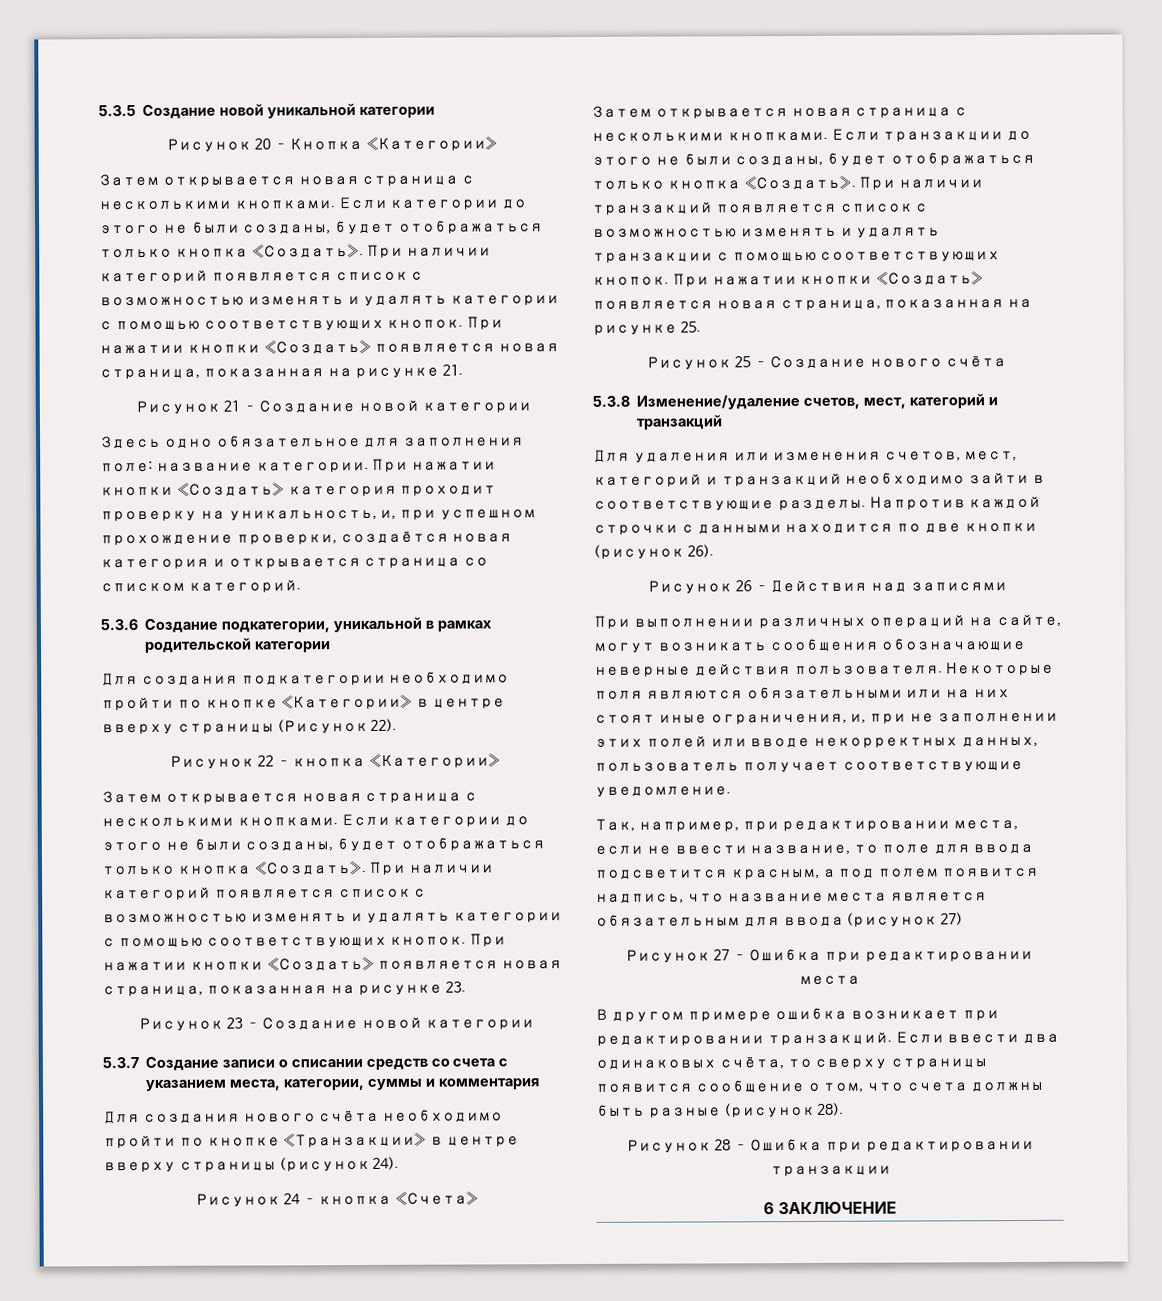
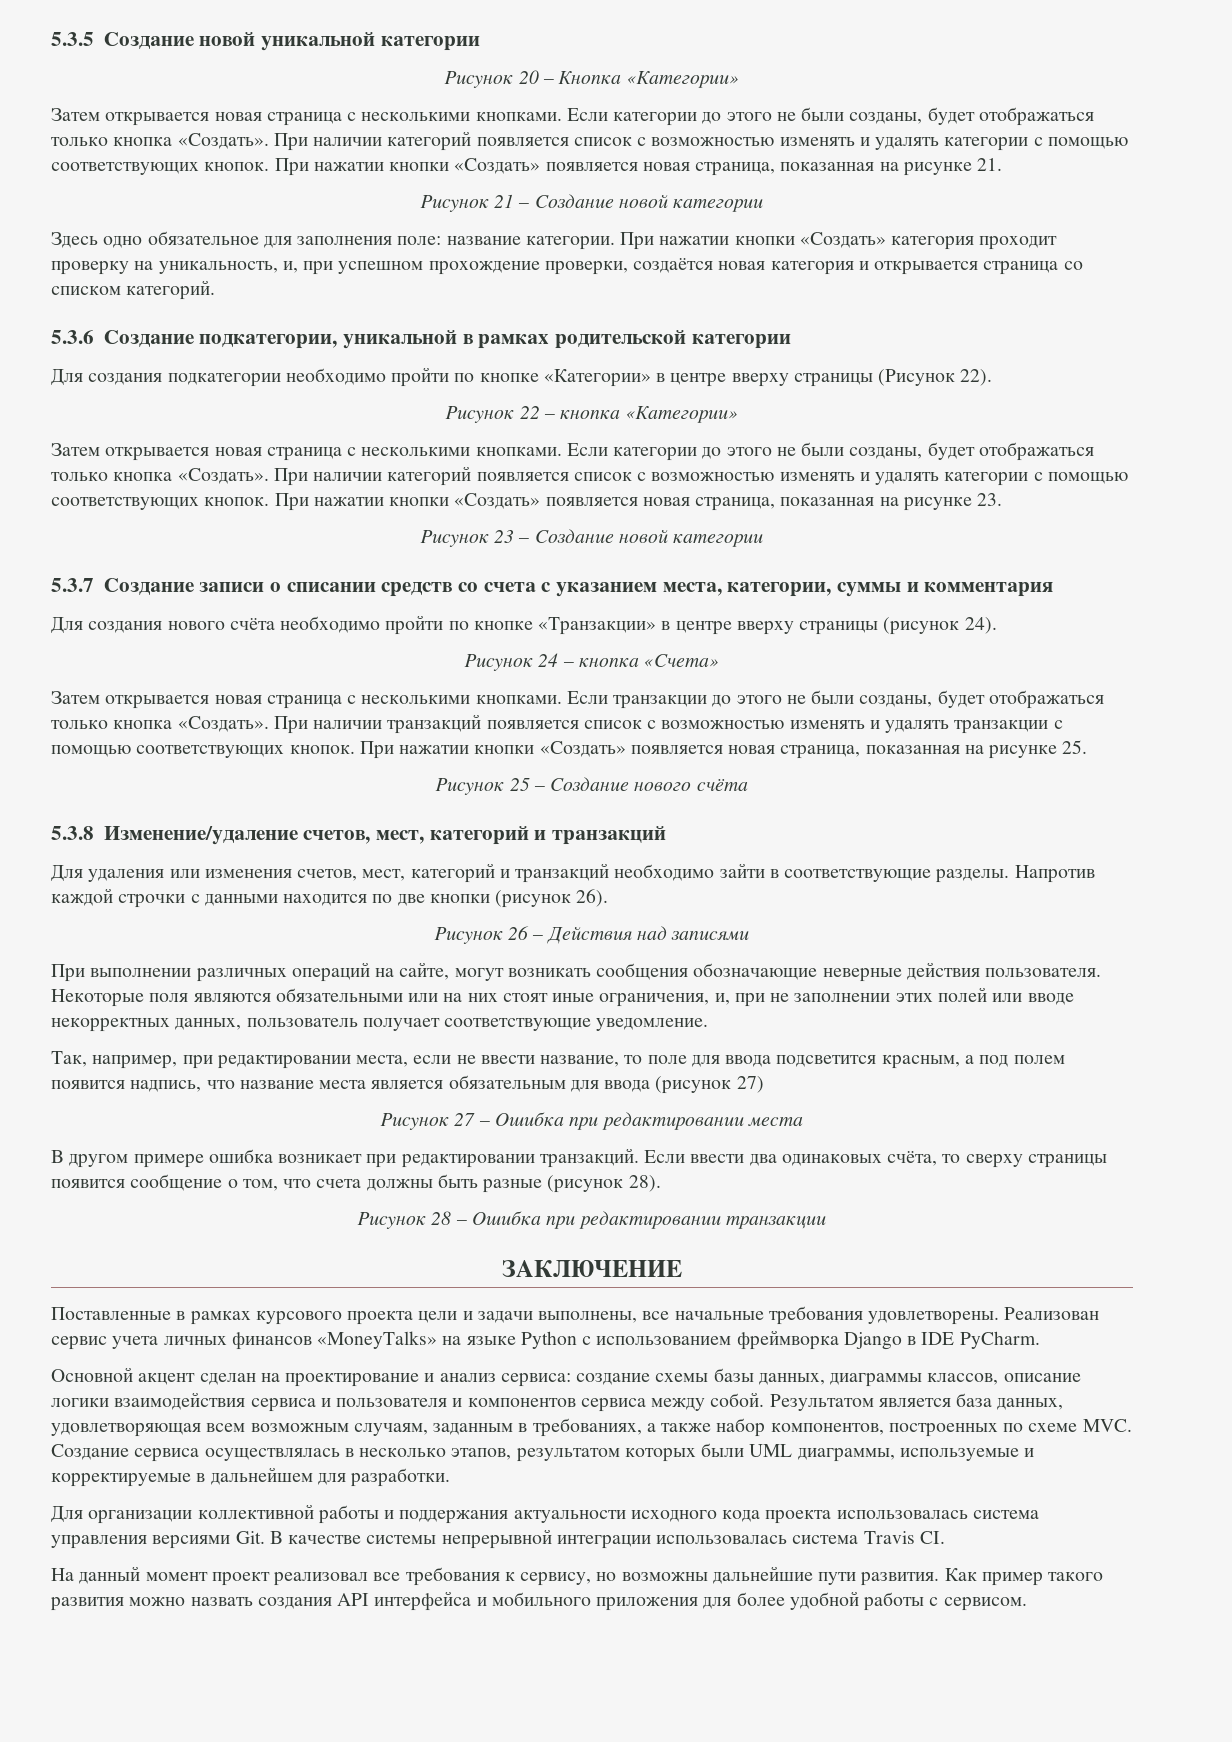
- 6 ЗАКЛЮЧЕНИЕ
+ ЗАКЛЮЧЕНИЕ
+ Поставленные в рамках курсового проекта цели и задачи выполнены, все начальные требования удовлетворены. Реализован сервис учета личных финансов «MoneyTalks» на языке Python с использованием фреймворка Django в IDE PyCharm.
+ Основной акцент сделан на проектирование и анализ сервиса: создание схемы базы данных, диаграммы классов, описание логики взаимодействия сервиса и пользователя и компонентов сервиса между собой. Результатом является база данных, удовлетворяющая всем возможным случаям, заданным в требованиях, а также набор компонентов, построенных по схеме MVC. Создание сервиса осуществлялась в несколько этапов, результатом которых были UML диаграммы, используемые и корректируемые в дальнейшем для разработки.
+ Для организации коллективной работы и поддержания актуальности исходного кода проекта использовалась система управления версиями Git. В качестве системы непрерывной интеграции использовалась система Travis CI.
+ На данный момент проект реализовал все требования к сервису, но возможны дальнейшие пути развития. Как пример такого развития можно назвать создания API интерфейса и мобильного приложения для более удобной работы с сервисом.

